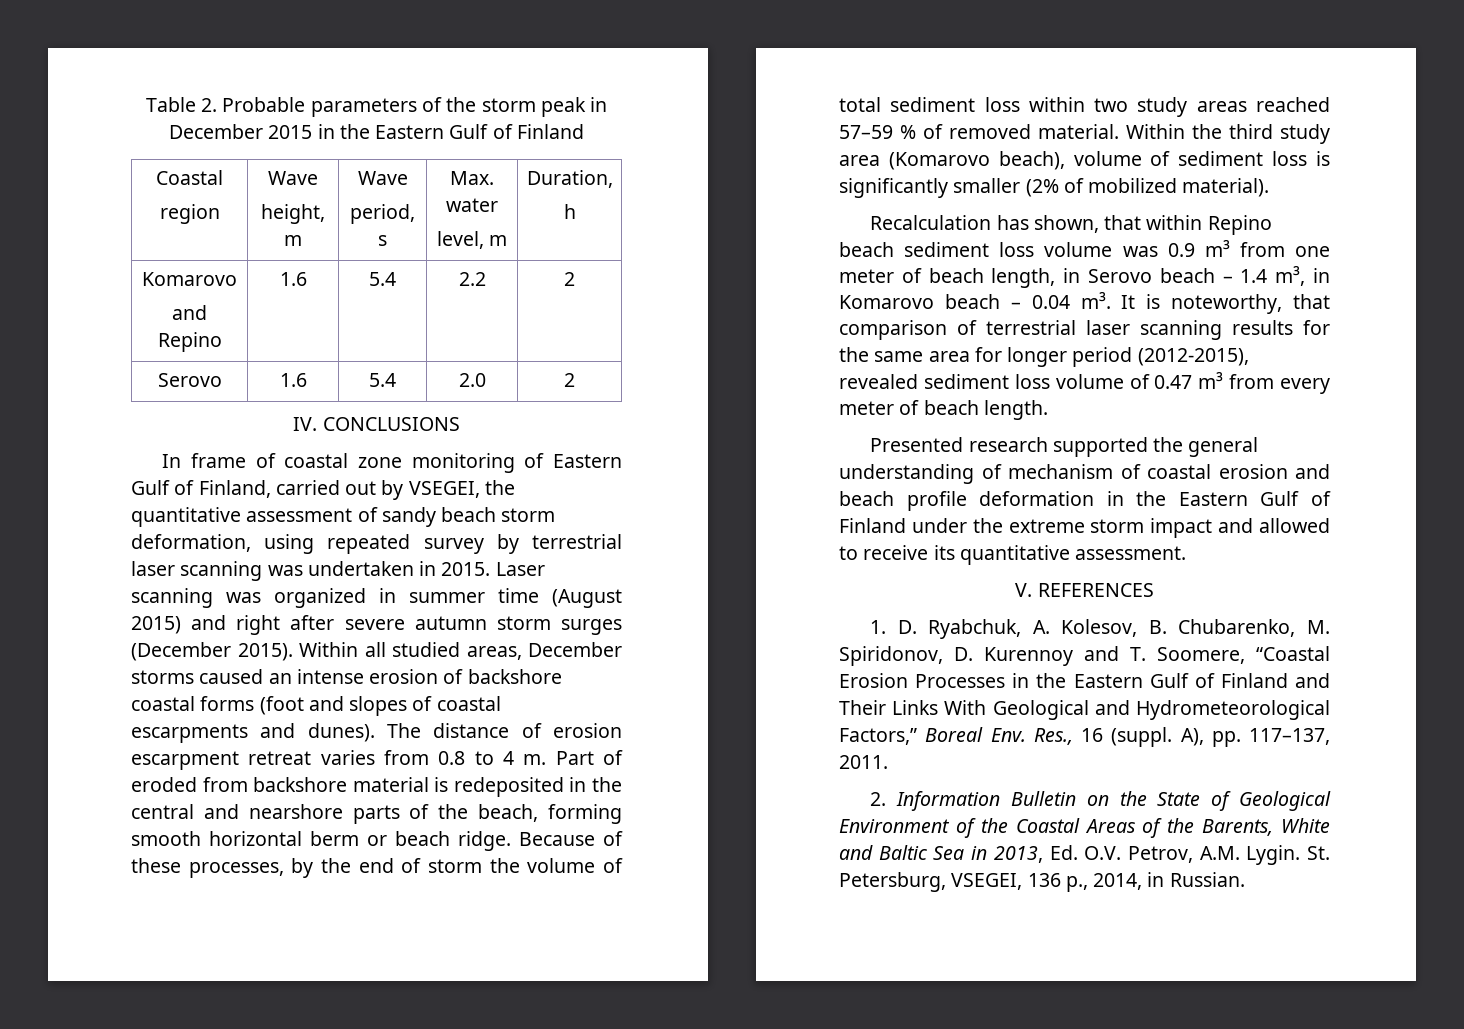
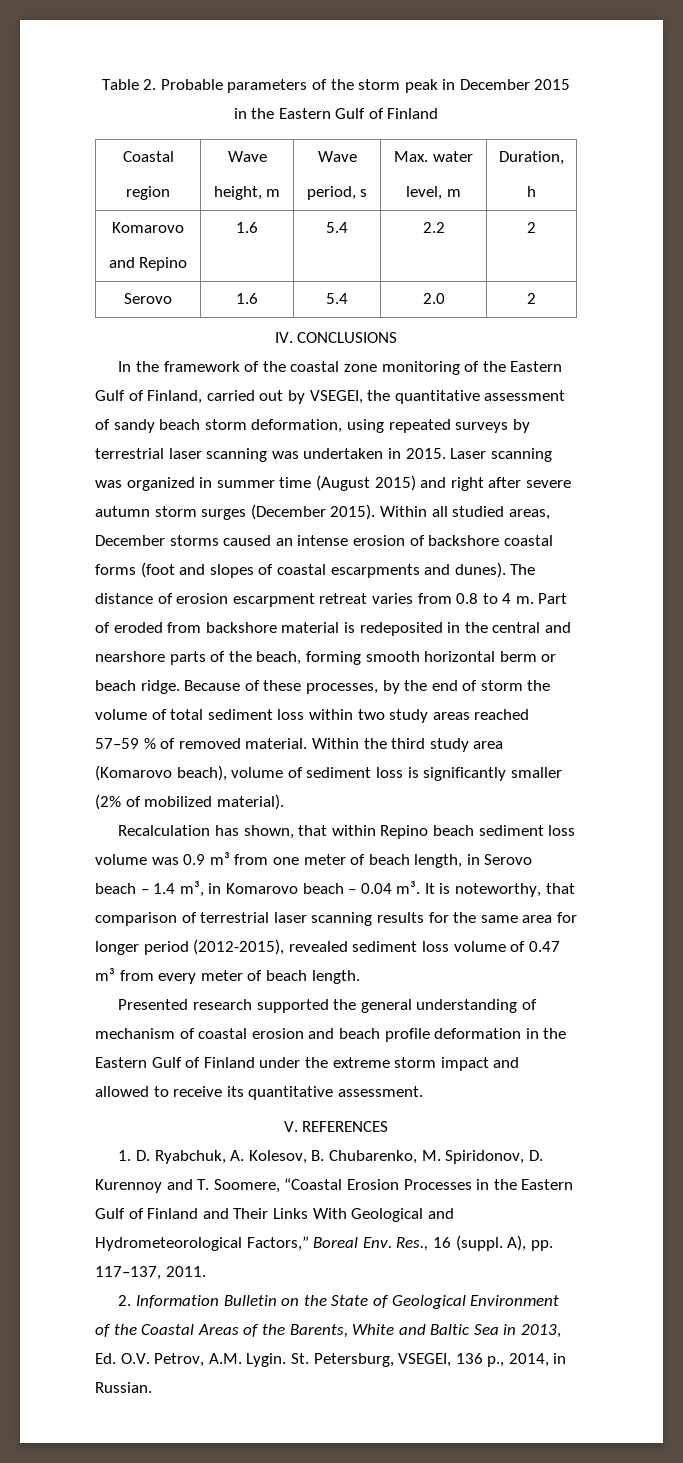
- In frame of coastal zone monitoring of Eastern Gulf of Finland, carried out by VSEGEI, the quantitative assessment of sandy beach storm deformation, using repeated survey by terrestrial laser scanning was undertaken in 2015.
+ In the framework of the coastal zone monitoring of the Eastern Gulf of Finland, carried out by VSEGEI, the quantitative assessment of sandy beach storm deformation, using repeated surveys by terrestrial laser scanning was undertaken in 2015.

